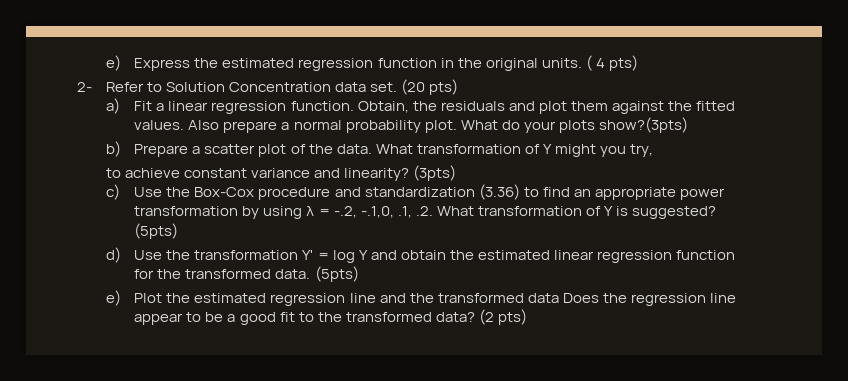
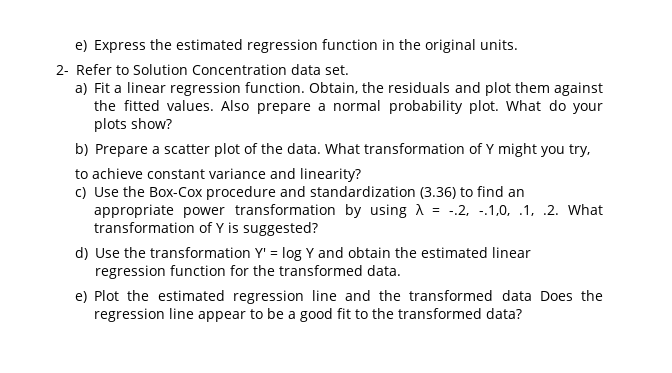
- ( 4 pts)
- (20 pts)
- What do your plots show?(3pts)
+ What do your plots show?
- (3pts)
- c) Use the Box-Cox procedure and standardization (3.36) to find an appropriate power transformation by using λ = -.2, -.1,0, .1, .2. What transformation of Y is suggested? (5pts)
+ c) Use the Box-Cox procedure and standardization (3.36) to find an appropriate power transformation by using λ = -.2, -.1,0, .1, .2. What transformation of Y is suggested?
- d) Use the transformation Y' = log Y and obtain the estimated linear regression function for the transformed data. (5pts)
+ d) Use the transformation Y' = log Y and obtain the estimated linear regression function for the transformed data.
- (2 pts)

